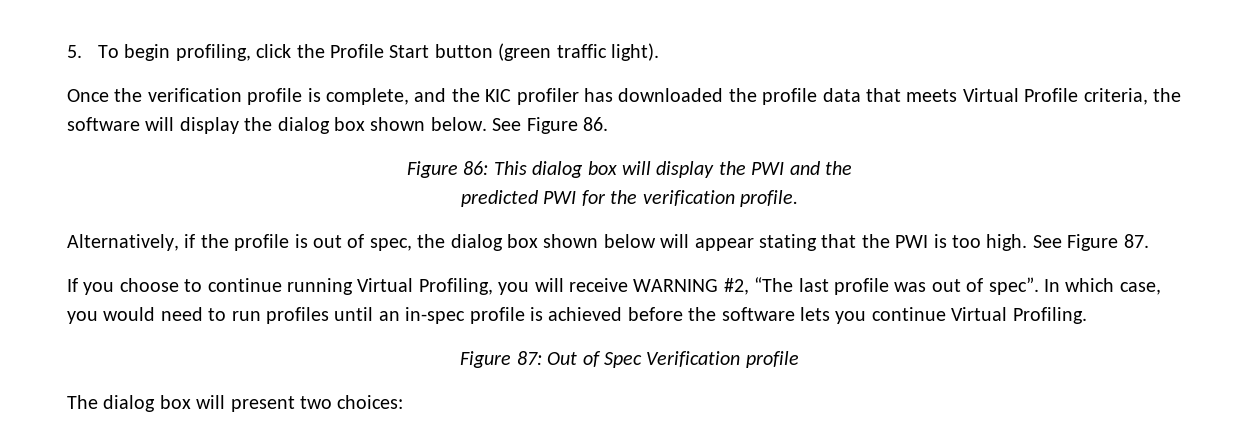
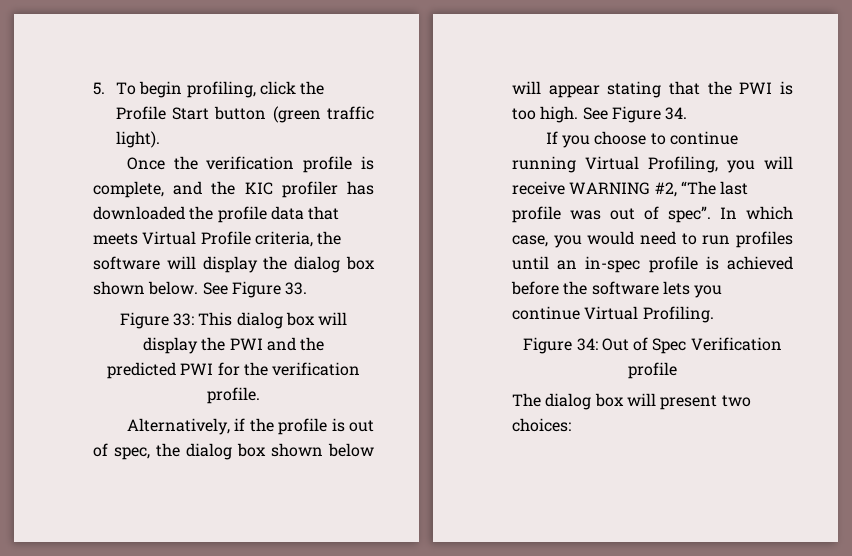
- See Figure 86.
- Figure 86: This dialog box will display the PWI and the
+ See Figure 33.
+ Figure 33: This dialog box will display the PWI and the
- See Figure 87.
+ See Figure 34.
- Figure 87: Out of Spec Verification profile
+ Figure 34: Out of Spec Verification profile

